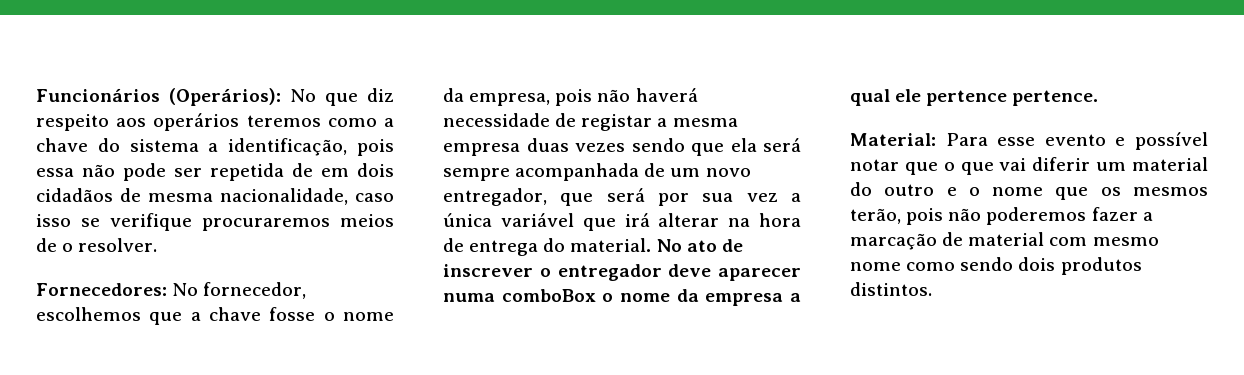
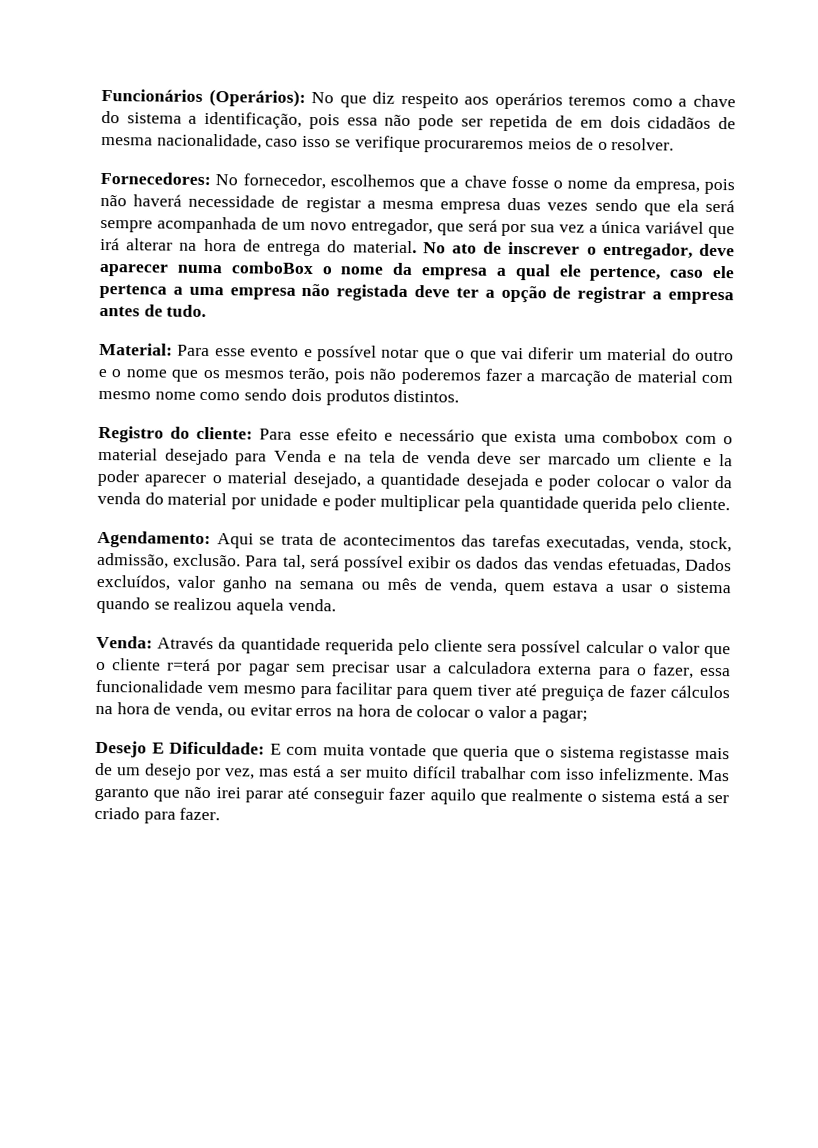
- No ato de inscrever o entregador deve aparecer numa comboBox o nome da empresa a qual ele pertence pertence.
+ No ato de inscrever o entregador, deve aparecer numa comboBox o nome da empresa a qual ele pertence, caso ele pertenca a uma empresa não registada deve ter a opção de registrar a empresa antes de tudo.
+ Registro do cliente: Para esse efeito e necessário que exista uma combobox com o material desejado para Venda e na tela de venda deve ser marcado um cliente e la poder aparecer o material desejado, a quantidade desejada e poder colocar o valor da venda do material por unidade e poder multiplicar pela quantidade querida pelo cliente.
+ Agendamento: Aqui se trata de acontecimentos das tarefas executadas, venda, stock, admissão, exclusão. Para tal, será possível exibir os dados das vendas efetuadas, Dados excluídos, valor ganho na semana ou mês de venda, quem estava a usar o sistema quando se realizou aquela venda.
+ Venda: Através da quantidade requerida pelo cliente sera possível calcular o valor que o cliente r=terá por pagar sem precisar usar a calculadora externa para o fazer, essa funcionalidade vem mesmo para facilitar para quem tiver até preguiça de fazer cálculos na hora de venda, ou evitar erros na hora de colocar o valor a pagar;
+ Desejo E Dificuldade: E com muita vontade que queria que o sistema registasse mais de um desejo por vez, mas está a ser muito difícil trabalhar com isso infelizmente. Mas garanto que não irei parar até conseguir fazer aquilo que realmente o sistema está a ser criado para fazer.

